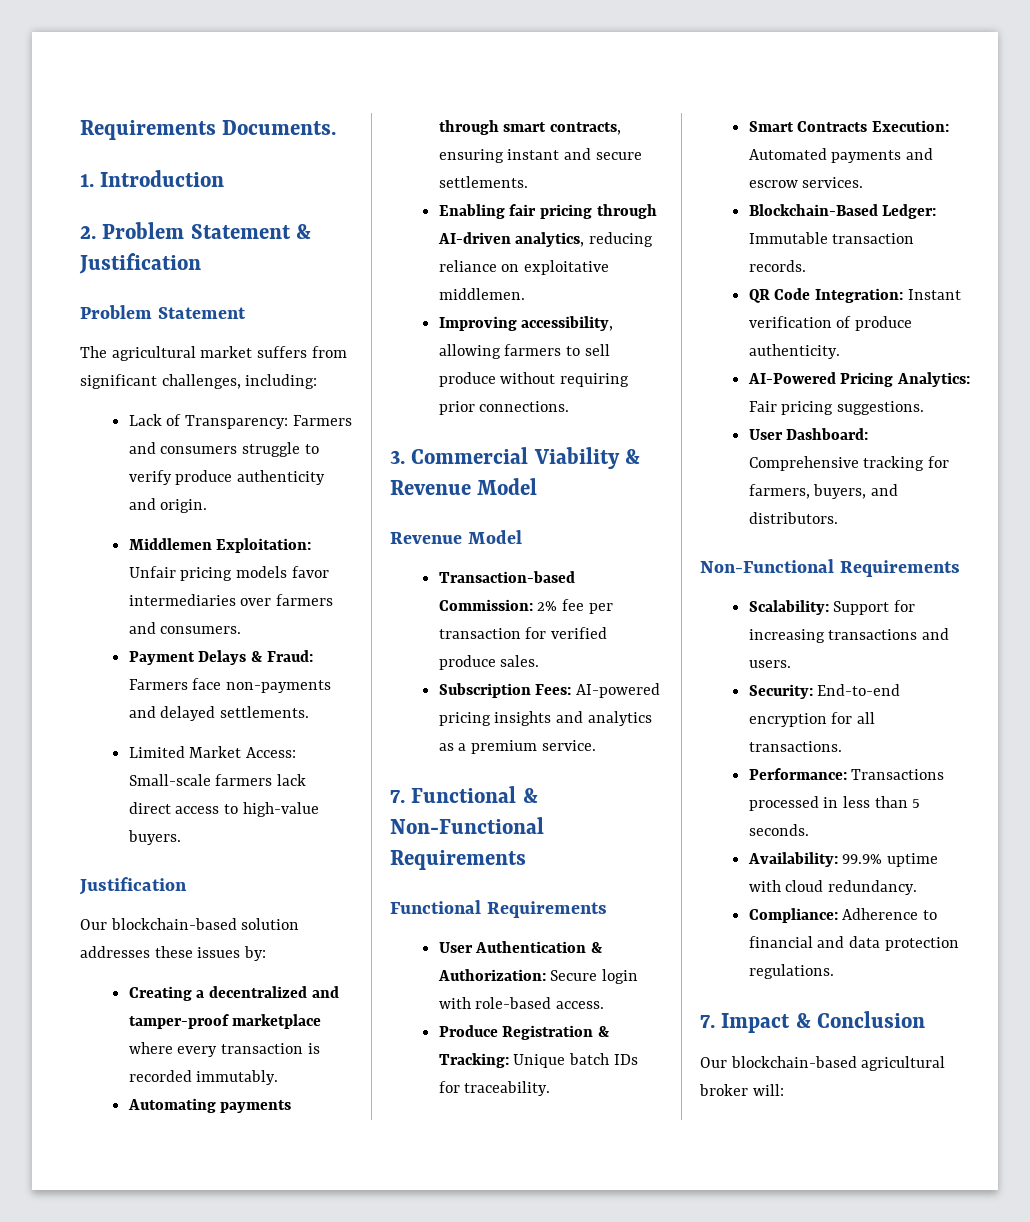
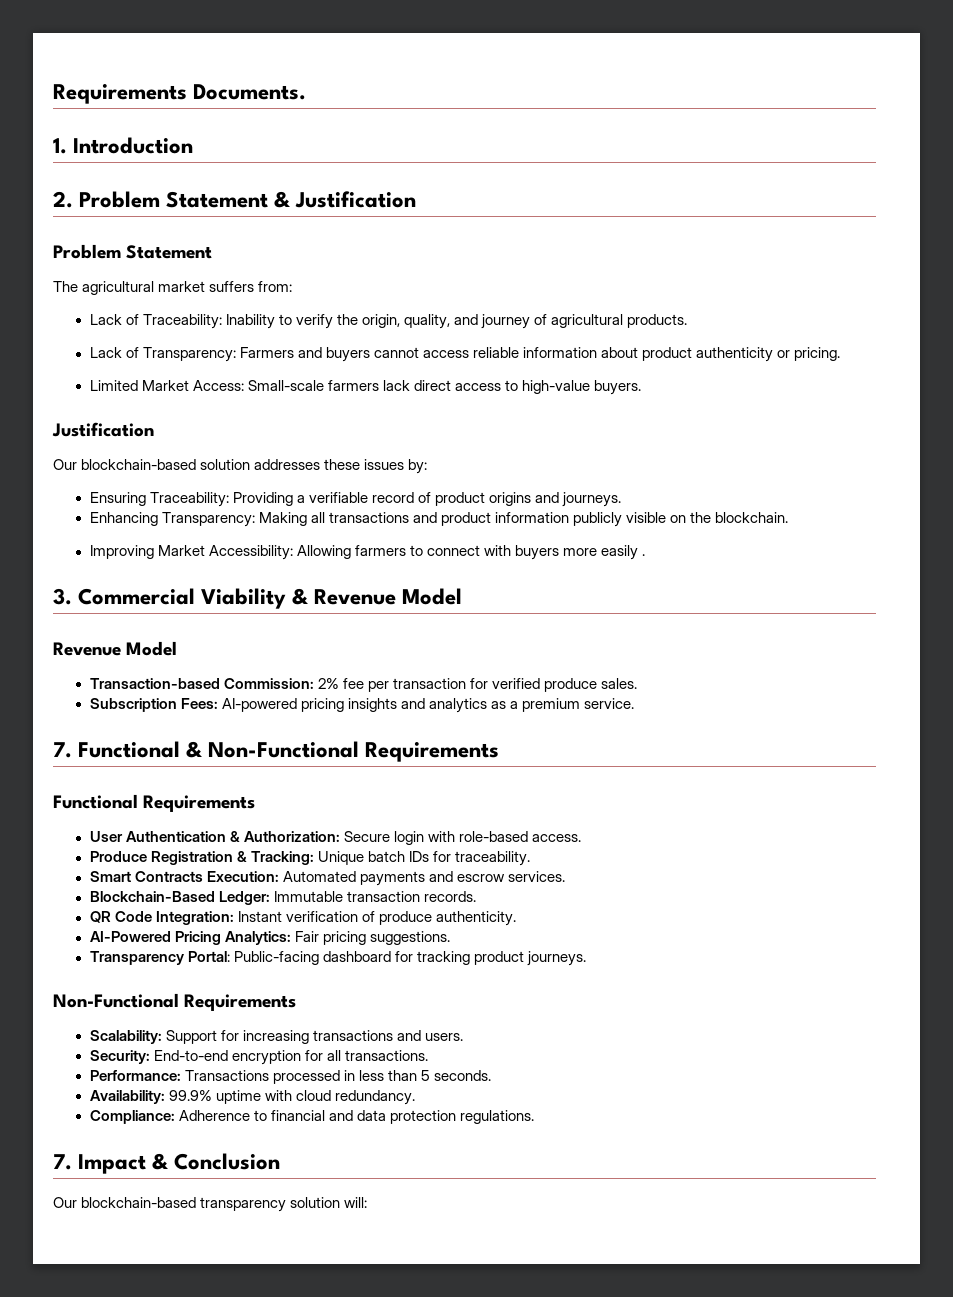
- The agricultural market suffers from significant challenges, including:
+ The agricultural market suffers from:
+ Lack of Traceability: Inability to verify the origin, quality, and journey of agricultural products.
- Lack of Transparency: Farmers and consumers struggle to verify produce authenticity and origin.
- Middlemen Exploitation: Unfair pricing models favor intermediaries over farmers and consumers.
- Payment Delays & Fraud: Farmers face non-payments and delayed settlements.
+ Lack of Transparency: Farmers and buyers cannot access reliable information about product authenticity or pricing.
- Creating a decentralized and tamper-proof marketplace where every transaction is recorded immutably.
- Automating payments through smart contracts, ensuring instant and secure settlements.
- Enabling fair pricing through AI-driven analytics, reducing reliance on exploitative middlemen.
- Improving accessibility, allowing farmers to sell produce without requiring prior connections.
+ Ensuring Traceability: Providing a verifiable record of product origins and journeys.
+ Enhancing Transparency: Making all transactions and product information publicly visible on the blockchain.
+ Improving Market Accessibility: Allowing farmers to connect with buyers more easily .
- User Dashboard: Comprehensive tracking for farmers, buyers, and distributors.
+ Transparency Portal: Public-facing dashboard for tracking product journeys.
- Our blockchain-based agricultural broker will:
+ Our blockchain-based transparency solution will:

